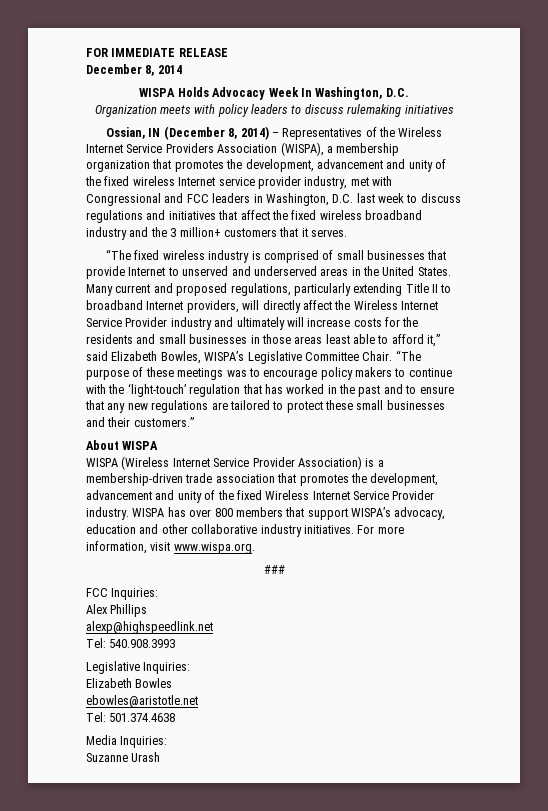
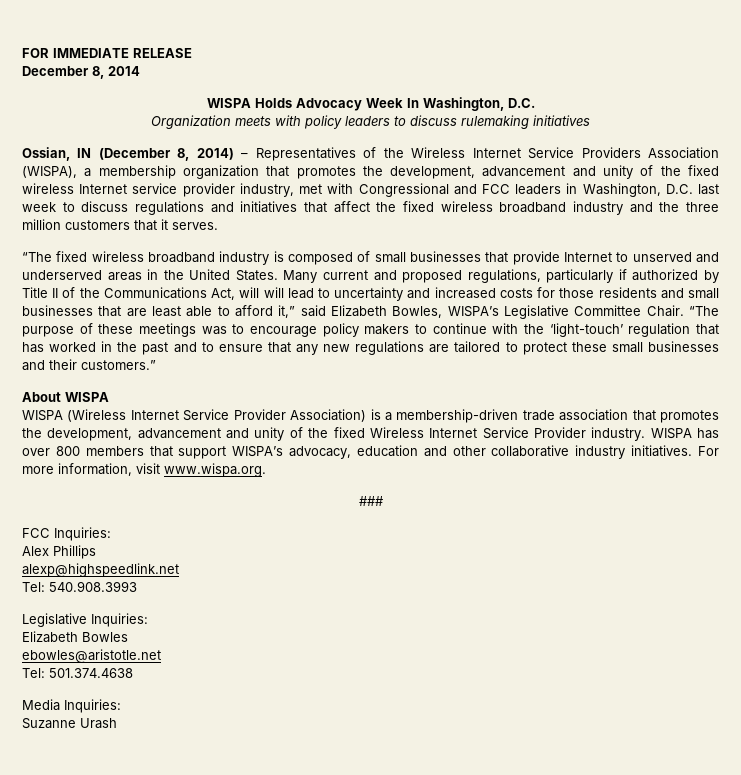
- Ossian, IN (December 8, 2014) – Representatives of the Wireless Internet Service Providers Association (WISPA), a membership organization that promotes the development, advancement and unity of the fixed wireless Internet service provider industry, met with Congressional and FCC leaders in Washington, D.C. last week to discuss regulations and initiatives that affect the fixed wireless broadband industry and the 3 million+ customers that it serves.
+ Ossian, IN (December 8, 2014) – Representatives of the Wireless Internet Service Providers Association (WISPA), a membership organization that promotes the development, advancement and unity of the fixed wireless Internet service provider industry, met with Congressional and FCC leaders in Washington, D.C. last week to discuss regulations and initiatives that affect the fixed wireless broadband industry and the three million customers that it serves.
- “The fixed wireless industry is comprised of small businesses that provide Internet to unserved and underserved areas in the United States.
+ “The fixed wireless broadband industry is composed of small businesses that provide Internet to unserved and underserved areas in the United States.
- Many current and proposed regulations, particularly extending Title II to broadband Internet providers, will directly affect the Wireless Internet Service Provider industry and ultimately will increase costs for the residents and small businesses in those areas least able to afford it,” said Elizabeth Bowles, WISPA’s Legislative Committee Chair.
+ Many current and proposed regulations, particularly if authorized by Title II of the Communications Act, will will lead to uncertainty and increased costs for those residents and small businesses that are least able to afford it,” said Elizabeth Bowles, WISPA’s Legislative Committee Chair.

